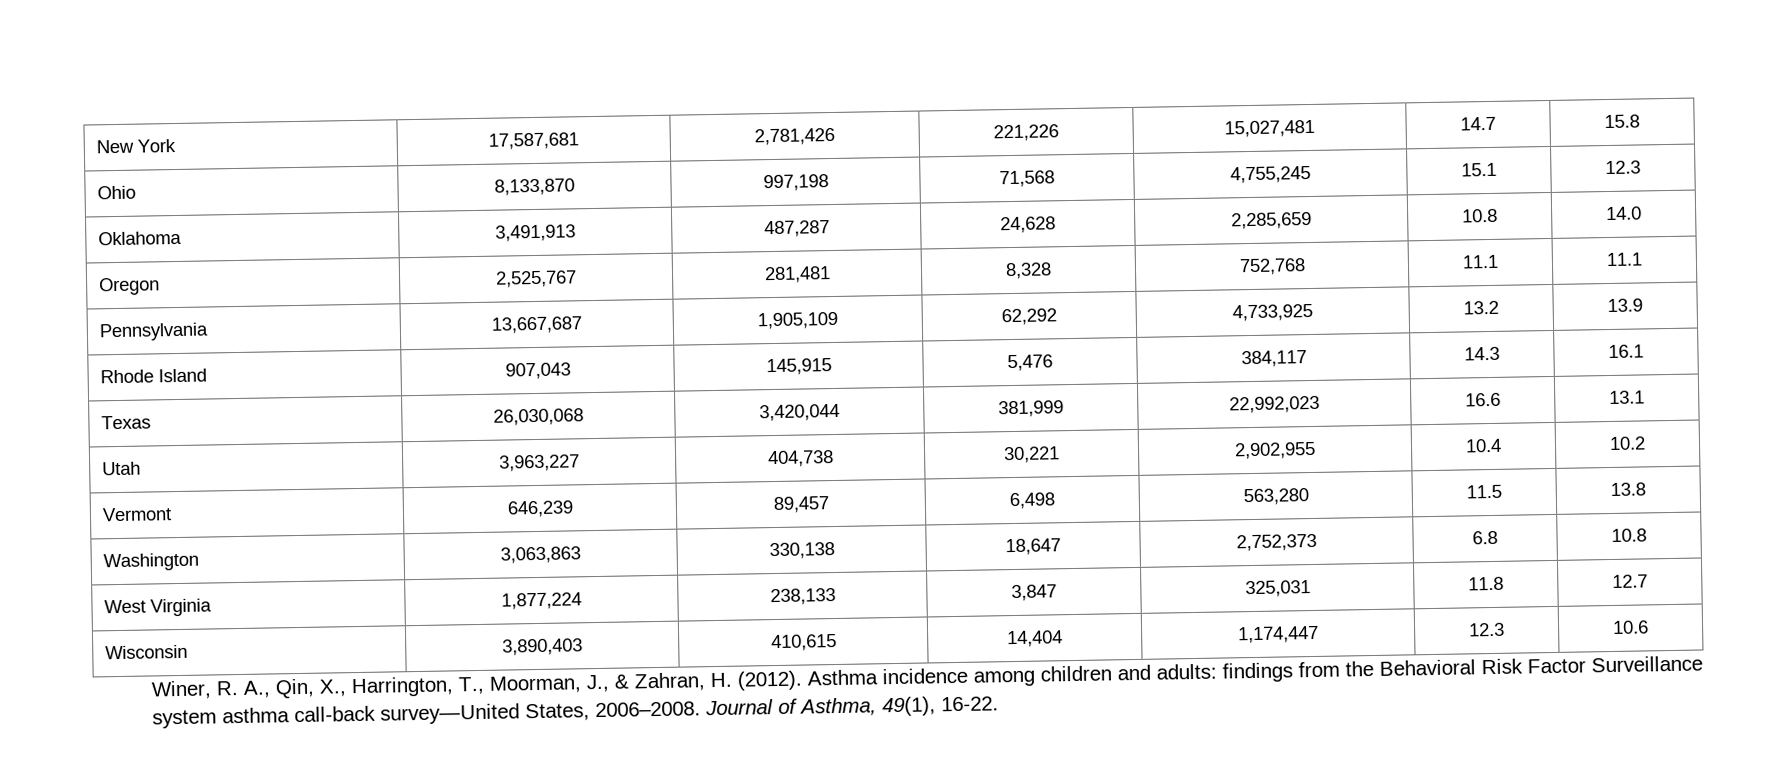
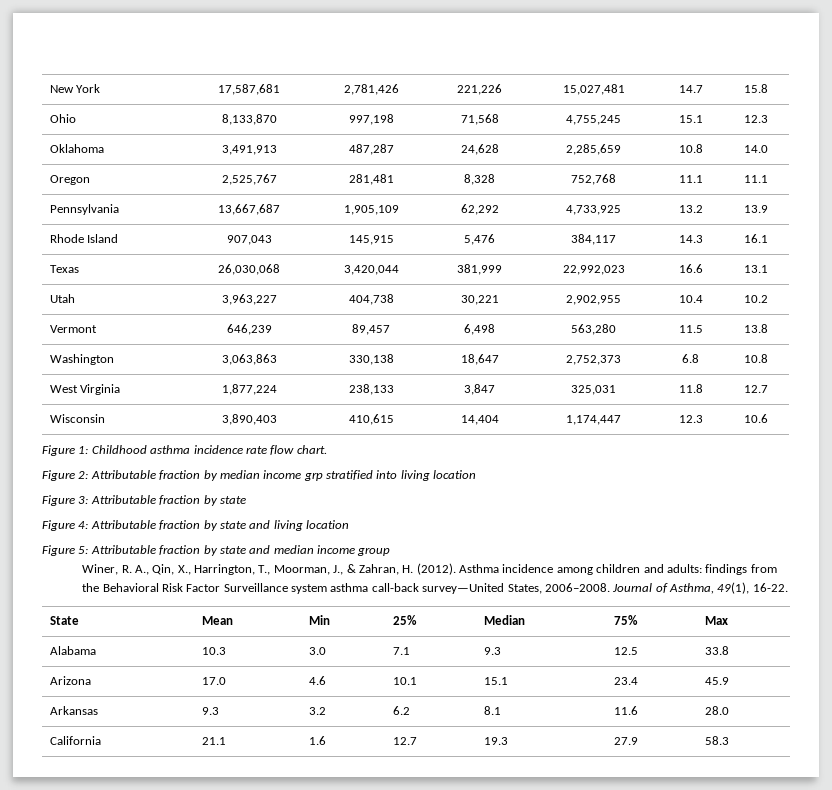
+ Figure 1: Childhood asthma incidence rate flow chart.
+ Figure 2: Attributable fraction by median income grp stratified into living location
+ Figure 3: Attributable fraction by state
+ Figure 4: Attributable fraction by state and living location
+ Figure 5: Attributable fraction by state and median income group
+ State | Mean | Min | 25% | Median | 75% | Max
+ Alabama | 10.3 | 3.0 | 7.1 | 9.3 | 12.5 | 33.8
+ Arizona | 17.0 | 4.6 | 10.1 | 15.1 | 23.4 | 45.9
+ Arkansas | 9.3 | 3.2 | 6.2 | 8.1 | 11.6 | 28.0
+ California | 21.1 | 1.6 | 12.7 | 19.3 | 27.9 | 58.3

